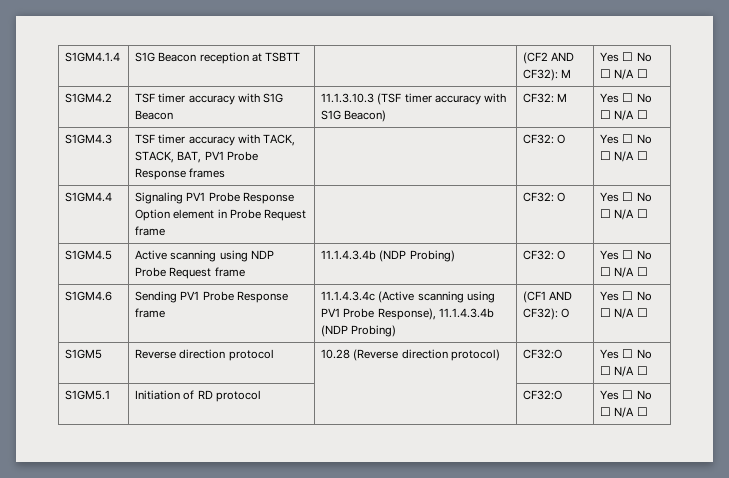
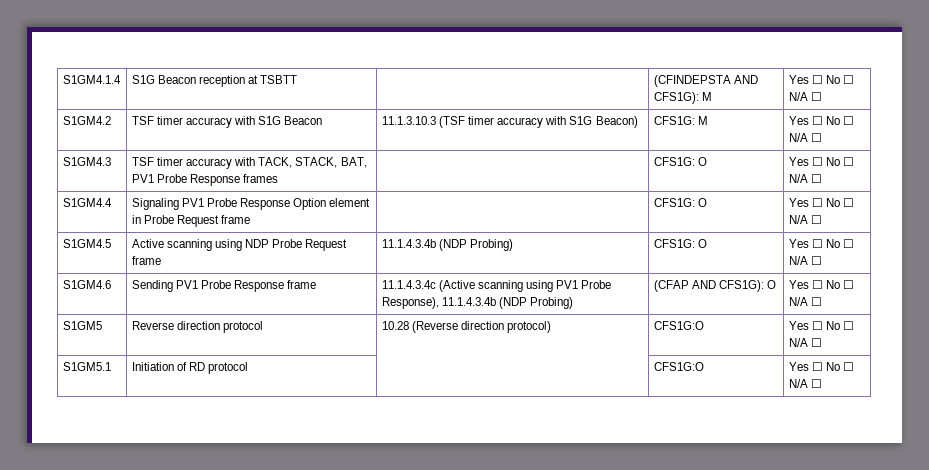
- S1GM4.1.4 | S1G Beacon reception at TSBTT | | (CF2 AND CF32): M | Yes ☐ No ☐ N/A ☐
+ S1GM4.1.4 | S1G Beacon reception at TSBTT | | (CFINDEPSTA AND CFS1G): M | Yes ☐ No ☐ N/A ☐
- S1GM4.2 | TSF timer accuracy with S1G Beacon | 11.1.3.10.3 (TSF timer accuracy with S1G Beacon) | CF32: M | Yes ☐ No ☐ N/A ☐
+ S1GM4.2 | TSF timer accuracy with S1G Beacon | 11.1.3.10.3 (TSF timer accuracy with S1G Beacon) | CFS1G: M | Yes ☐ No ☐ N/A ☐
- S1GM4.3 | TSF timer accuracy with TACK, STACK, BAT, PV1 Probe Response frames | | CF32: O | Yes ☐ No ☐ N/A ☐
+ S1GM4.3 | TSF timer accuracy with TACK, STACK, BAT, PV1 Probe Response frames | | CFS1G: O | Yes ☐ No ☐ N/A ☐
- S1GM4.4 | Signaling PV1 Probe Response Option element in Probe Request frame | | CF32: O | Yes ☐ No ☐ N/A ☐
+ S1GM4.4 | Signaling PV1 Probe Response Option element in Probe Request frame | | CFS1G: O | Yes ☐ No ☐ N/A ☐
- S1GM4.5 | Active scanning using NDP Probe Request frame | 11.1.4.3.4b (NDP Probing) | CF32: O | Yes ☐ No ☐ N/A ☐
+ S1GM4.5 | Active scanning using NDP Probe Request frame | 11.1.4.3.4b (NDP Probing) | CFS1G: O | Yes ☐ No ☐ N/A ☐
- S1GM4.6 | Sending PV1 Probe Response frame | 11.1.4.3.4c (Active scanning using PV1 Probe Response), 11.1.4.3.4b (NDP Probing) | (CF1 AND CF32): O | Yes ☐ No ☐ N/A ☐
+ S1GM4.6 | Sending PV1 Probe Response frame | 11.1.4.3.4c (Active scanning using PV1 Probe Response), 11.1.4.3.4b (NDP Probing) | (CFAP AND CFS1G): O | Yes ☐ No ☐ N/A ☐
- S1GM5 | Reverse direction protocol | 10.28 (Reverse direction protocol) | CF32:O | Yes ☐ No ☐ N/A ☐
+ S1GM5 | Reverse direction protocol | 10.28 (Reverse direction protocol) | CFS1G:O | Yes ☐ No ☐ N/A ☐
- S1GM5.1 | Initiation of RD protocol | | CF32:O | Yes ☐ No ☐ N/A ☐
+ S1GM5.1 | Initiation of RD protocol | | CFS1G:O | Yes ☐ No ☐ N/A ☐

